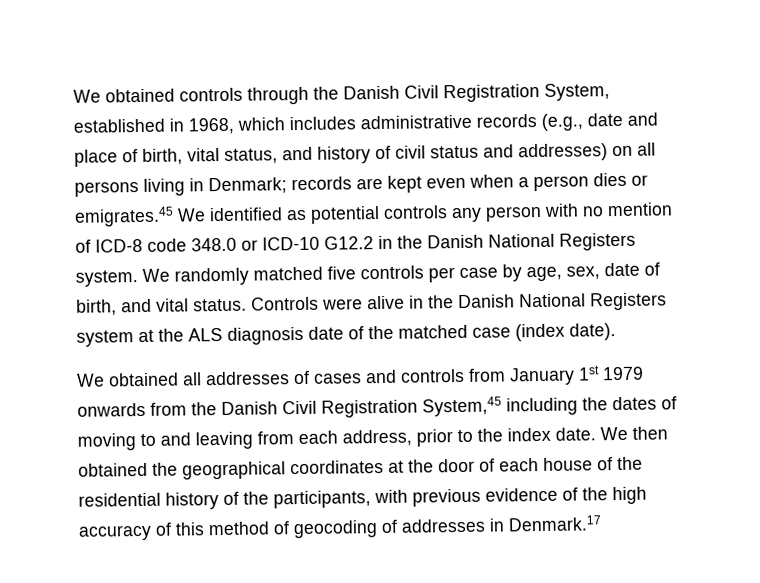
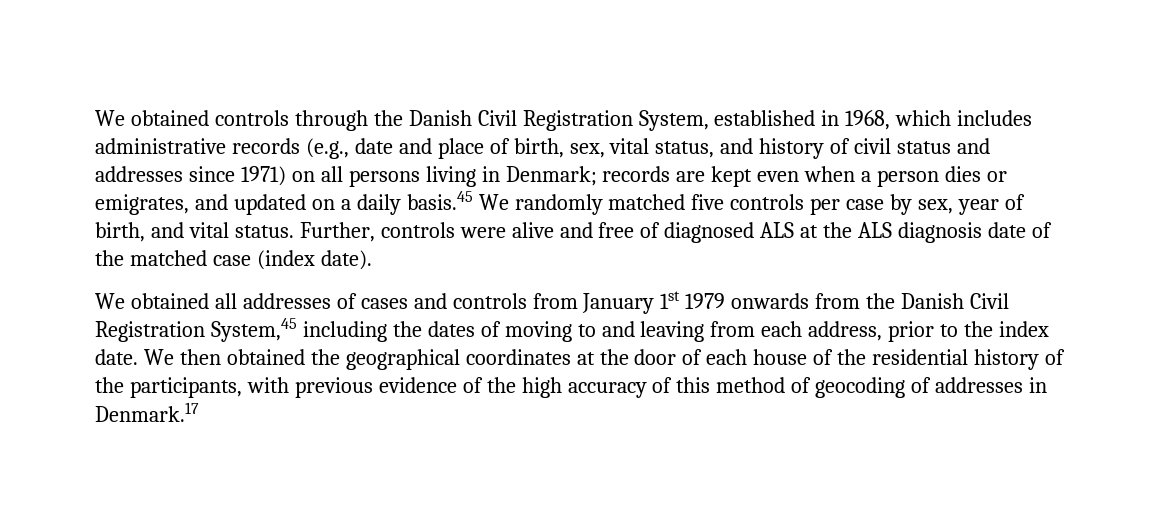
- We obtained controls through the Danish Civil Registration System, established in 1968, which includes administrative records (e.g., date and place of birth, vital status, and history of civil status and addresses) on all persons living in Denmark; records are kept even when a person dies or emigrates.45 We identified as potential controls any person with no mention of ICD-8 code 348.0 or ICD-10 G12.2 in the Danish National Registers system. We randomly matched five controls per case by age, sex, date of birth, and vital status.
+ We obtained controls through the Danish Civil Registration System, established in 1968, which includes administrative records (e.g., date and place of birth, sex, vital status, and history of civil status and addresses since 1971) on all persons living in Denmark; records are kept even when a person dies or emigrates, and updated on a daily basis.45 We randomly matched five controls per case by sex, year of birth, and vital status.
- Controls were alive in the Danish National Registers system at the ALS diagnosis date of the matched case (index date).
+ Further, controls were alive and free of diagnosed ALS at the ALS diagnosis date of the matched case (index date).

